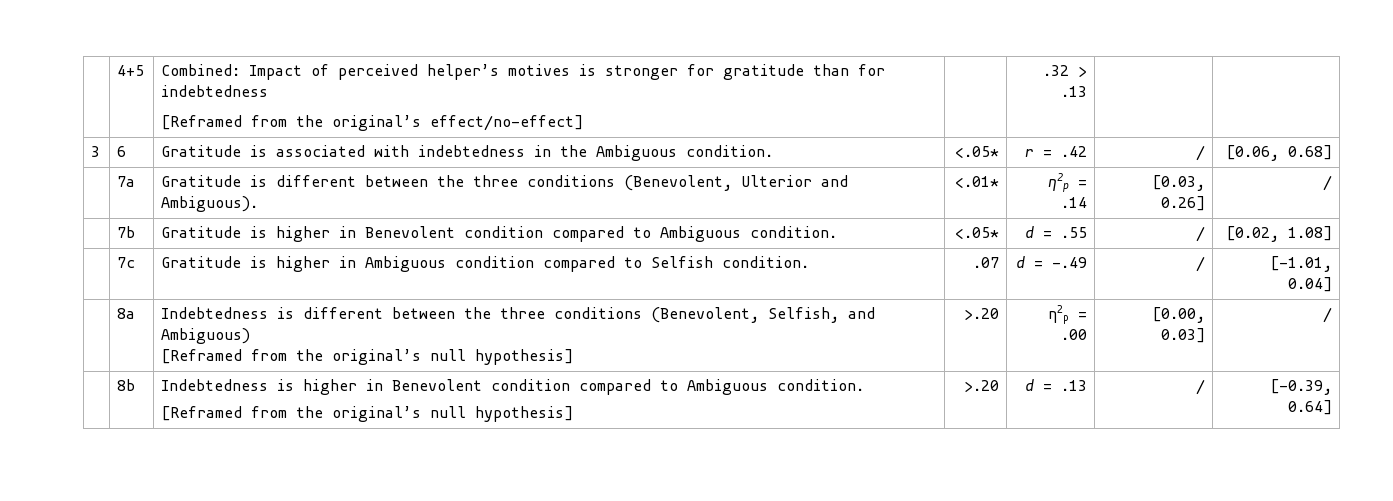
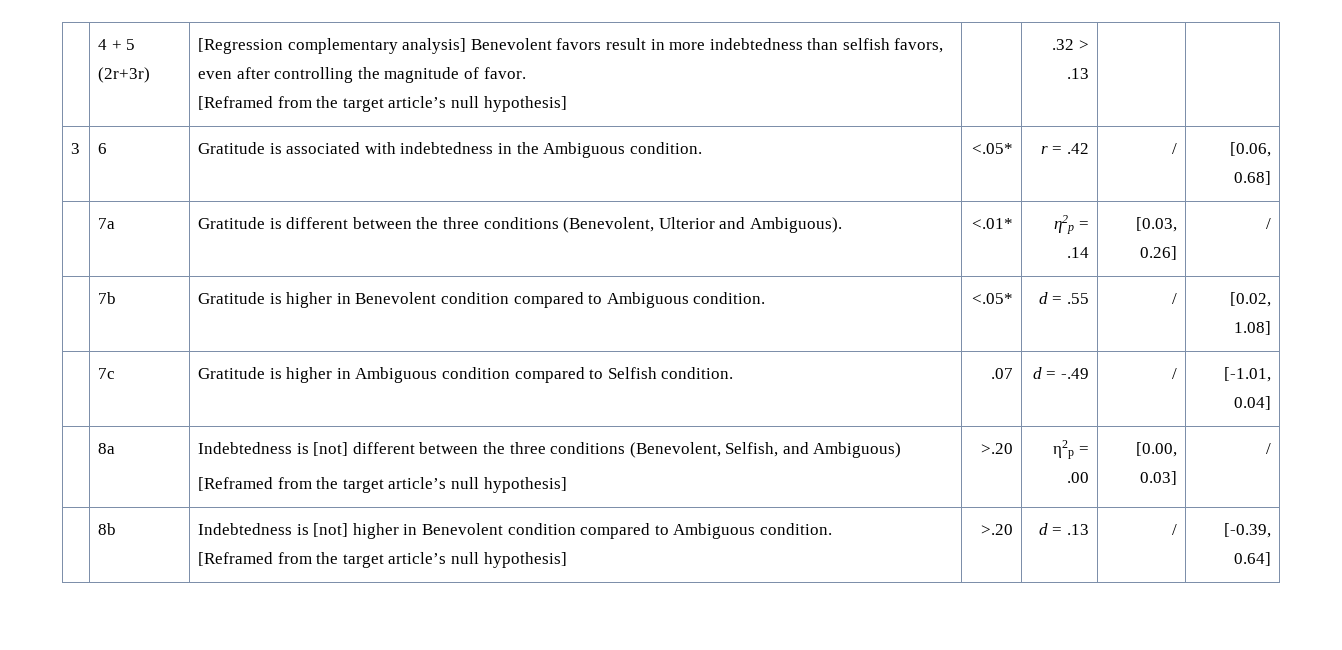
- | 4+5 | Combined: Impact of perceived helper’s motives is stronger for gratitude than for indebtedness
- [Reframed from the original’s effect/no-effect] | | .32 > .13 | |
+ | 4 + 5 (2r+3r) | [Regression complementary analysis] Benevolent favors result in more indebtedness than selfish favors, even after controlling the magnitude of favor.
+ [Reframed from the target article’s null hypothesis] | | .32 > .13 | |
- | 8a | Indebtedness is different between the three conditions (Benevolent, Selfish, and Ambiguous)
- [Reframed from the original’s null hypothesis] | >.20 | η2p = .00 | [0.00, 0.03] | /
+ | 8a | Indebtedness is [not] different between the three conditions (Benevolent, Selfish, and Ambiguous)
+ [Reframed from the target article’s null hypothesis] | >.20 | η2p = .00 | [0.00, 0.03] | /
- | 8b | Indebtedness is higher in Benevolent condition compared to Ambiguous condition.
- [Reframed from the original’s null hypothesis] | >.20 | d = .13 | / | [-0.39, 0.64]
+ | 8b | Indebtedness is [not] higher in Benevolent condition compared to Ambiguous condition.
+ [Reframed from the target article’s null hypothesis] | >.20 | d = .13 | / | [-0.39, 0.64]

